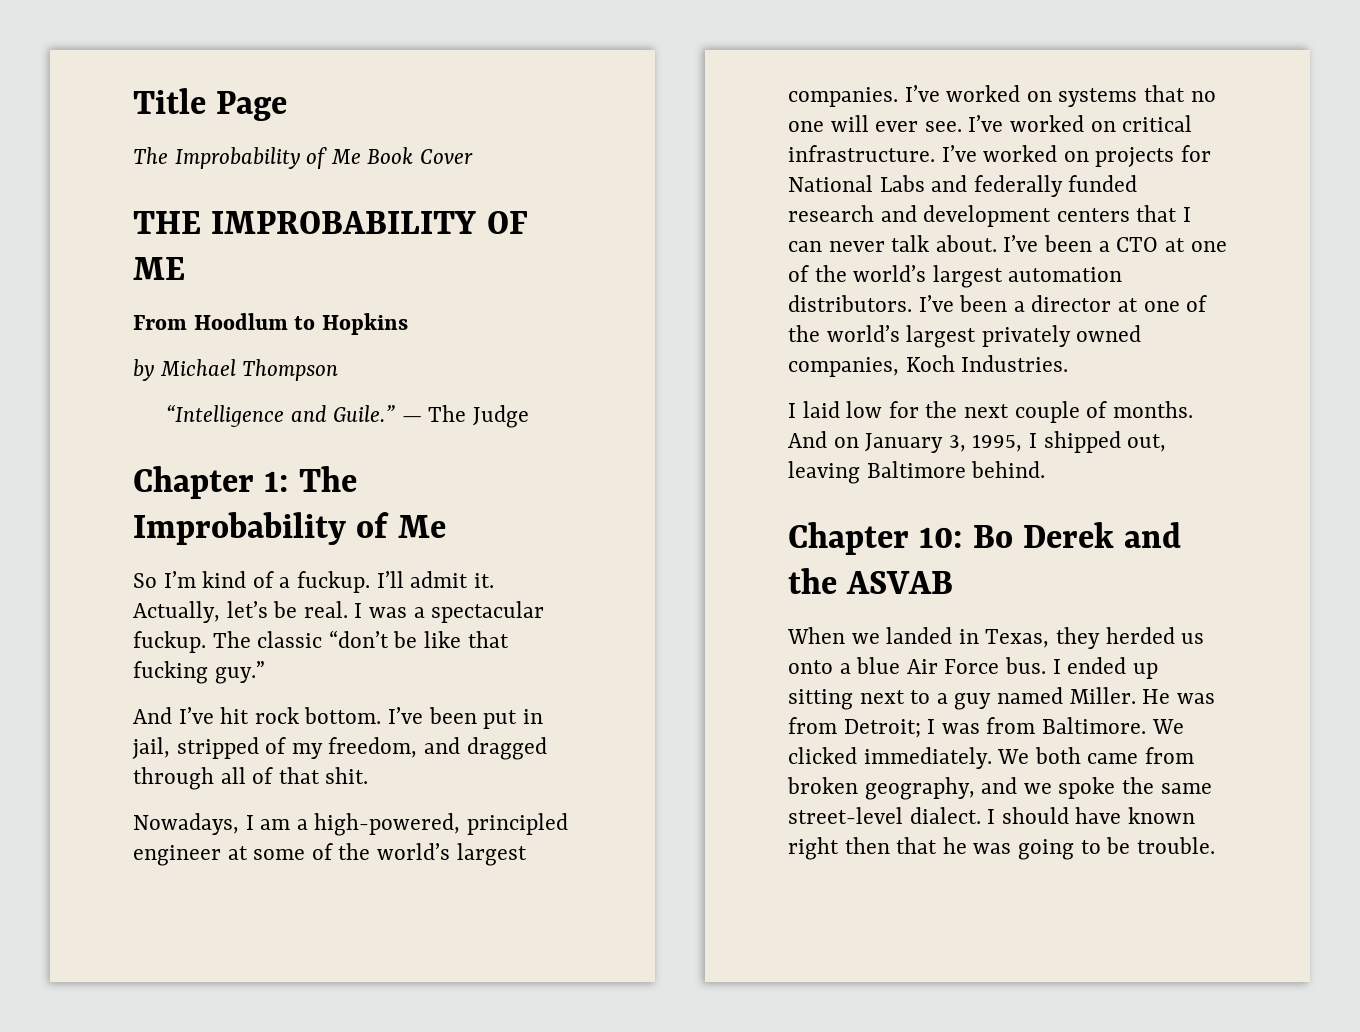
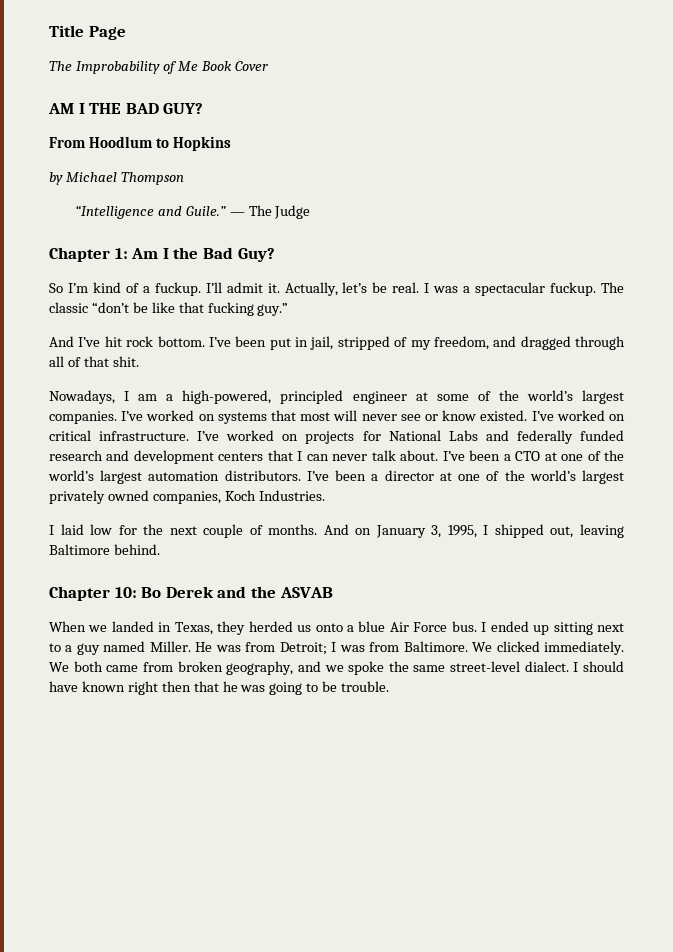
- THE IMPROBABILITY OF ME
+ AM I THE BAD GUY?
- Chapter 1: The Improbability of Me
+ Chapter 1: Am I the Bad Guy?
- I’ve worked on systems that no one will ever see.
+ I’ve worked on systems that most will never see or know existed.

